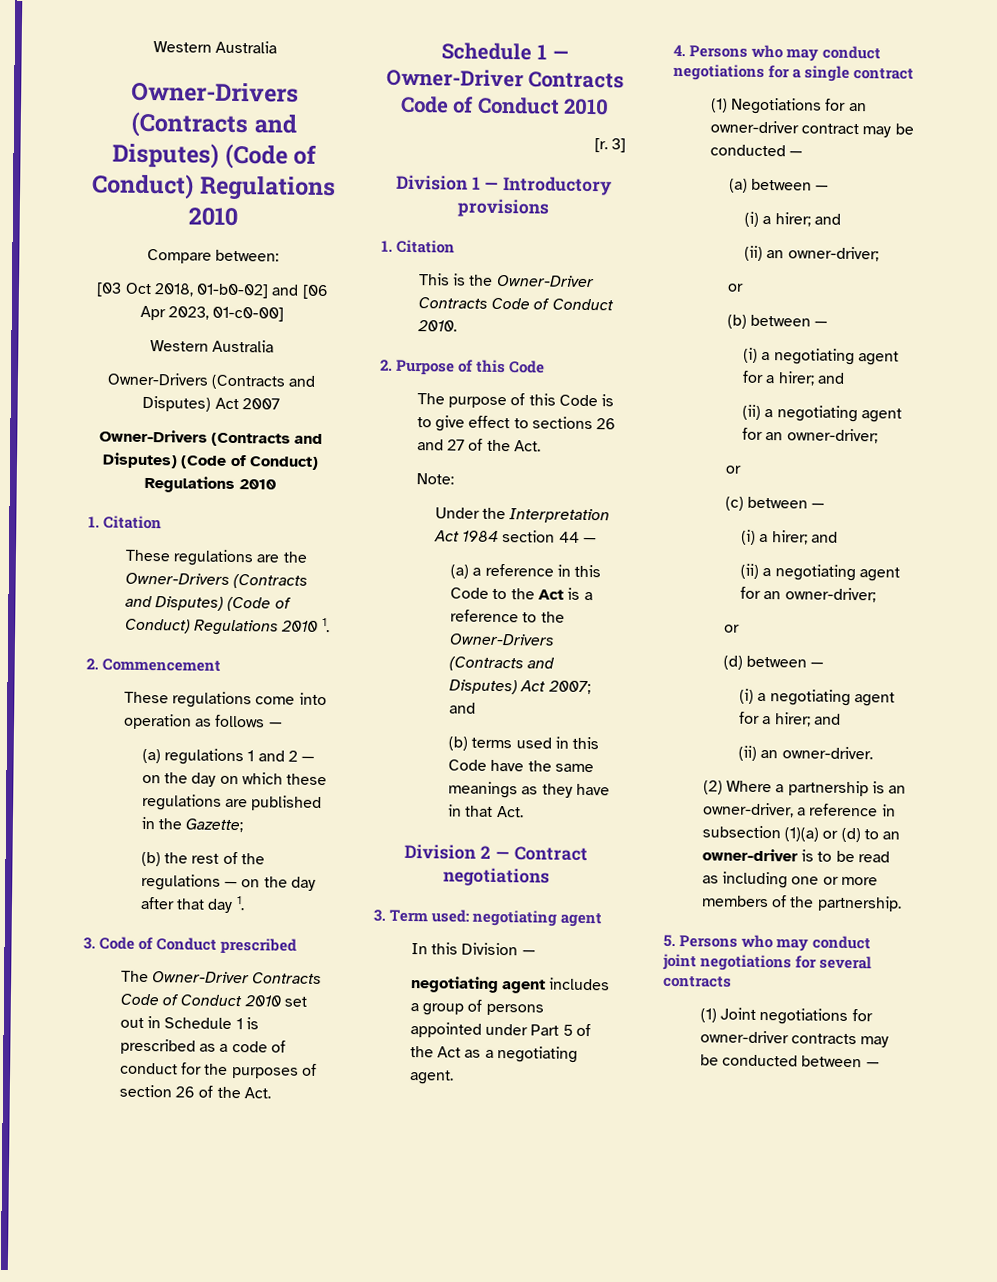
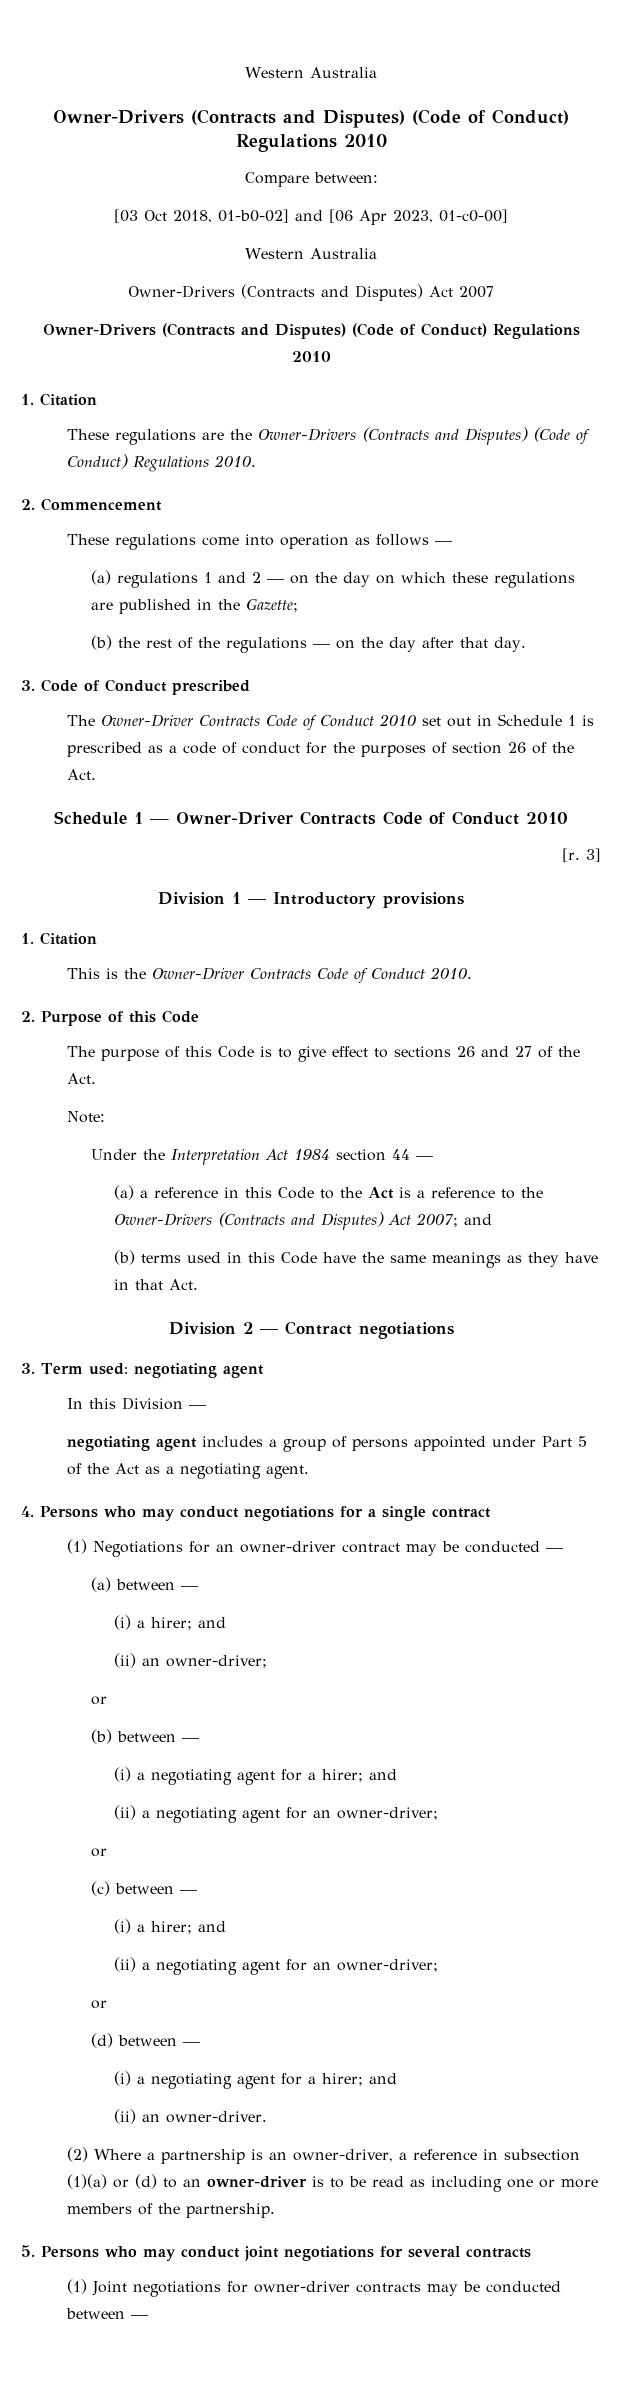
- These regulations are the Owner-Drivers (Contracts and Disputes) (Code of Conduct) Regulations 2010 1.
+ These regulations are the Owner-Drivers (Contracts and Disputes) (Code of Conduct) Regulations 2010.
- (b) the rest of the regulations — on the day after that day 1.
+ (b) the rest of the regulations — on the day after that day.

